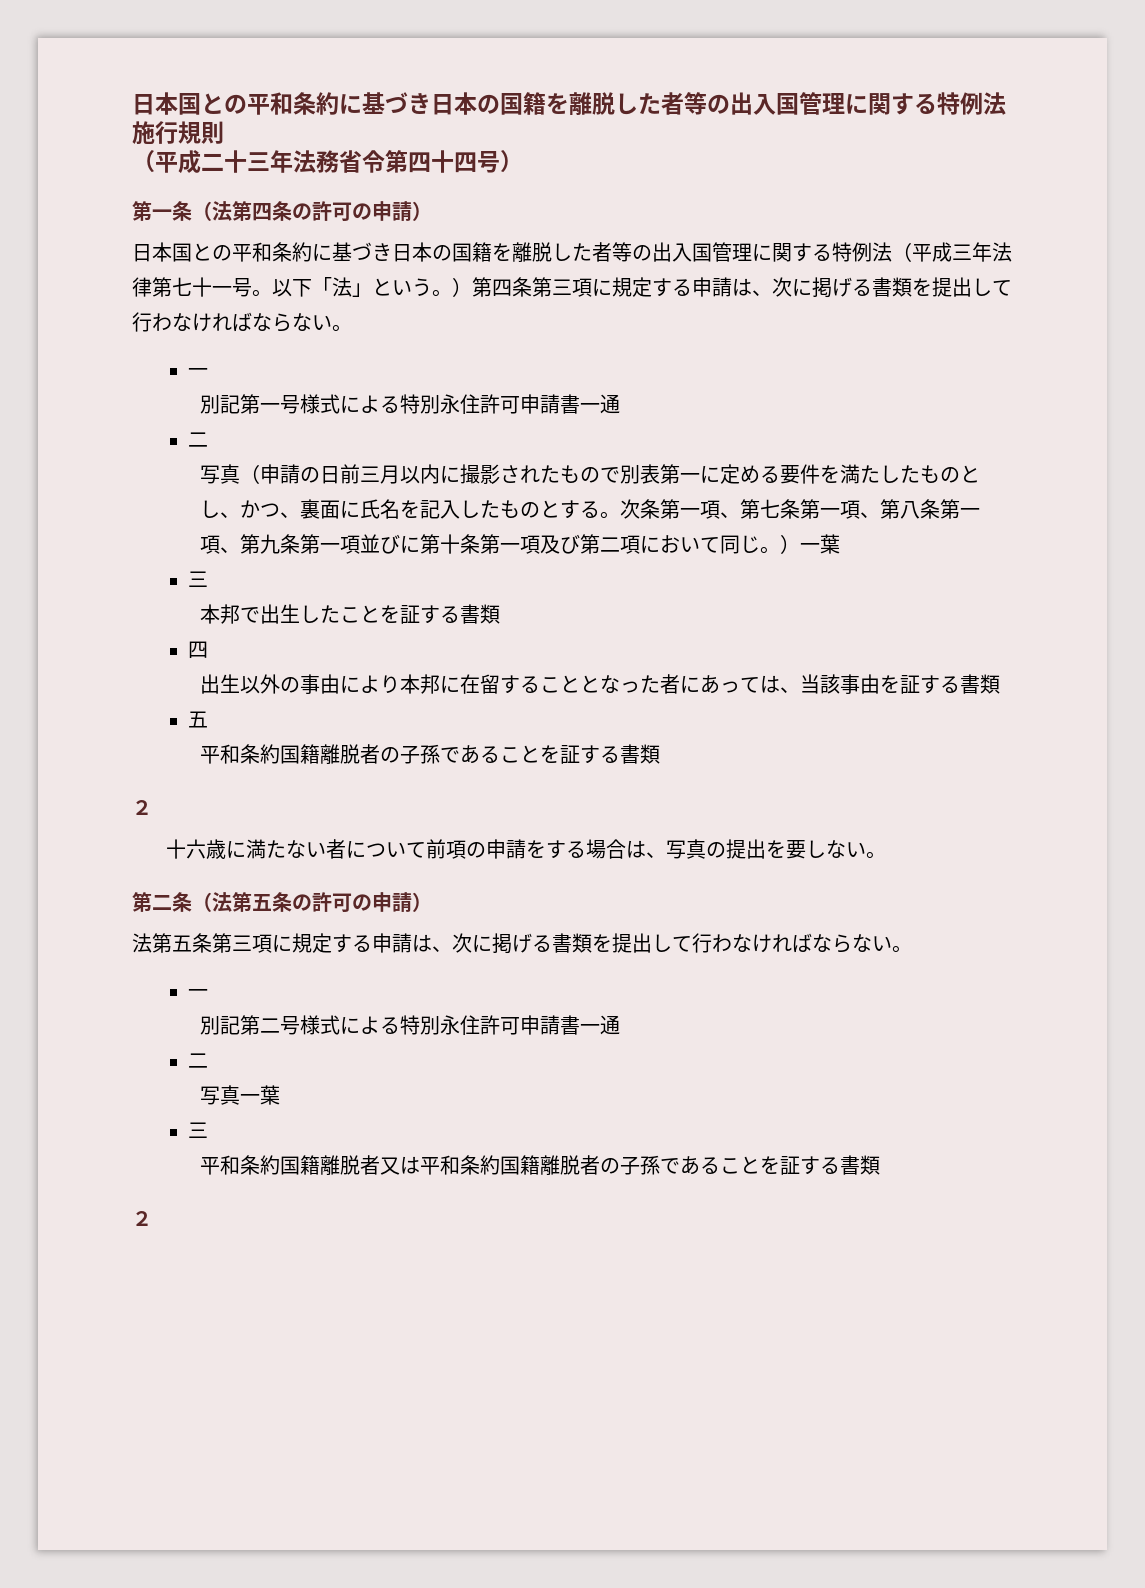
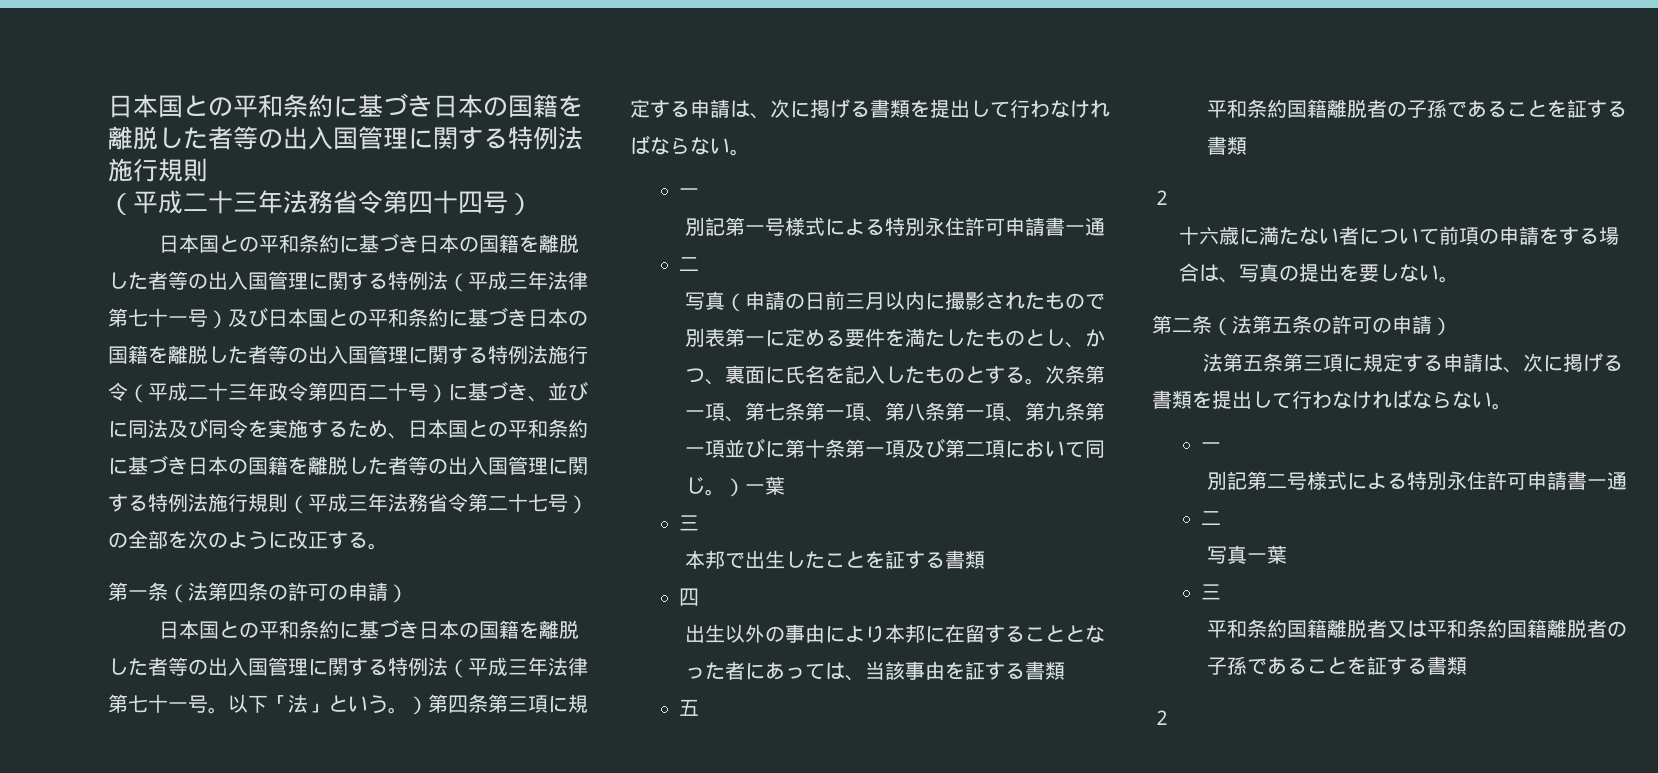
+ 日本国との平和条約に基づき日本の国籍を離脱した者等の出入国管理に関する特例法（平成三年法律第七十一号）及び日本国との平和条約に基づき日本の国籍を離脱した者等の出入国管理に関する特例法施行令（平成二十三年政令第四百二十号）に基づき、並びに同法及び同令を実施するため、日本国との平和条約に基づき日本の国籍を離脱した者等の出入国管理に関する特例法施行規則（平成三年法務省令第二十七号）の全部を次のように改正する。

